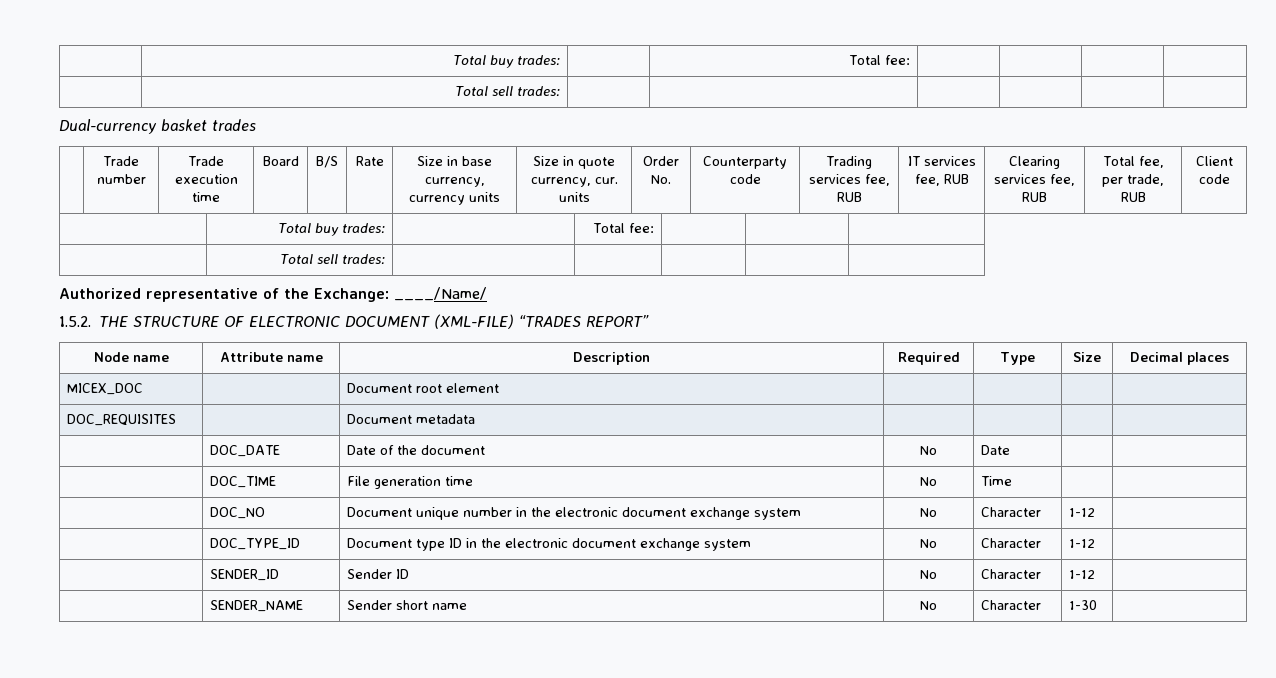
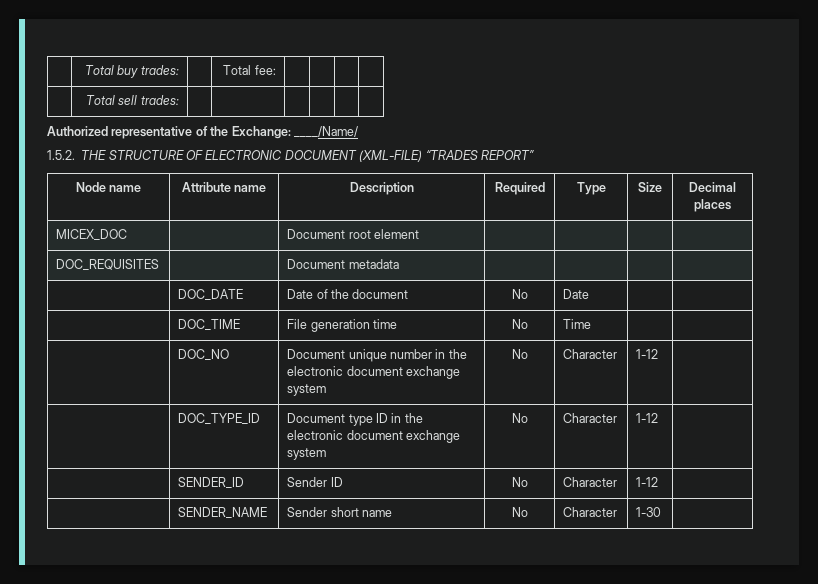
- Dual-currency basket trades
- | Trade number | Trade execution time | Board | B/S | Rate | Size in base currency, currency units | Size in quote currency, cur. units | Order No. | Counterparty code | Trading services fee, RUB | IT services fee, RUB | Clearing services fee, RUB | Total fee, per trade, RUB | Client code
- | Total buy trades: | | Total fee: | | |
- | Total sell trades: | | | | |

